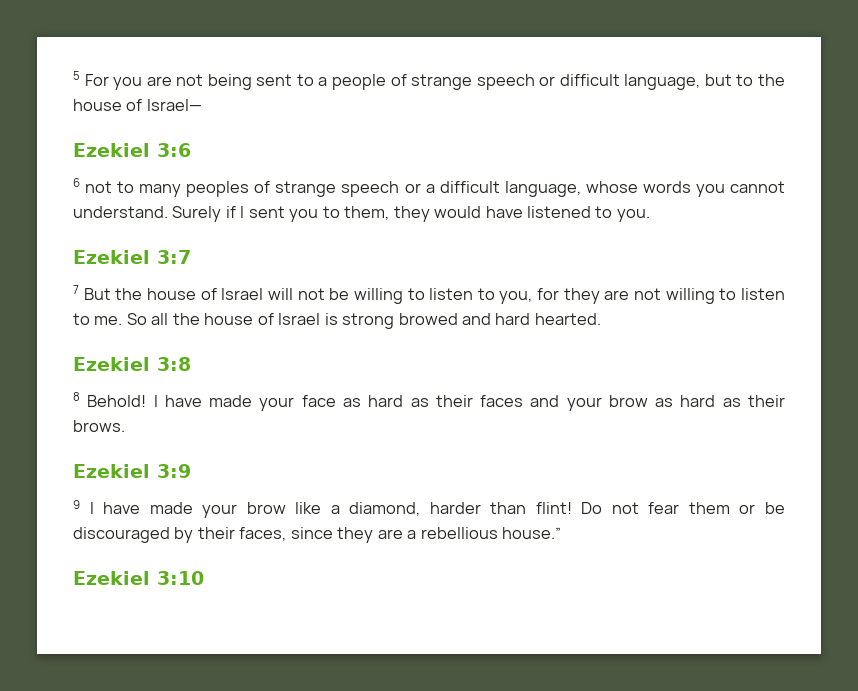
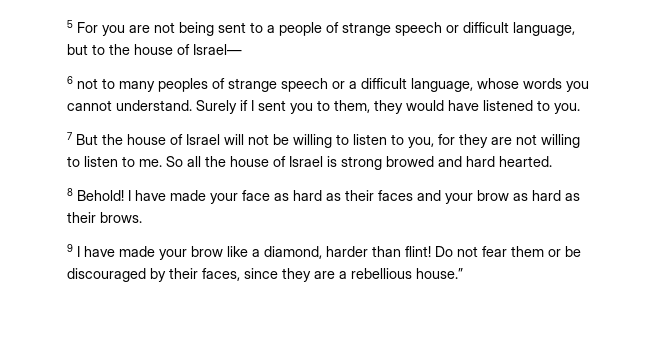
- Ezekiel 3:6
- Ezekiel 3:7
- Ezekiel 3:8
- Ezekiel 3:9
- Ezekiel 3:10

